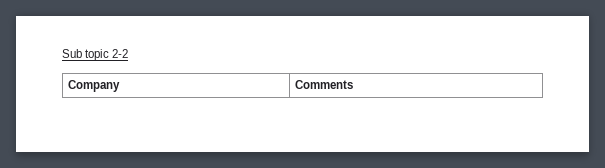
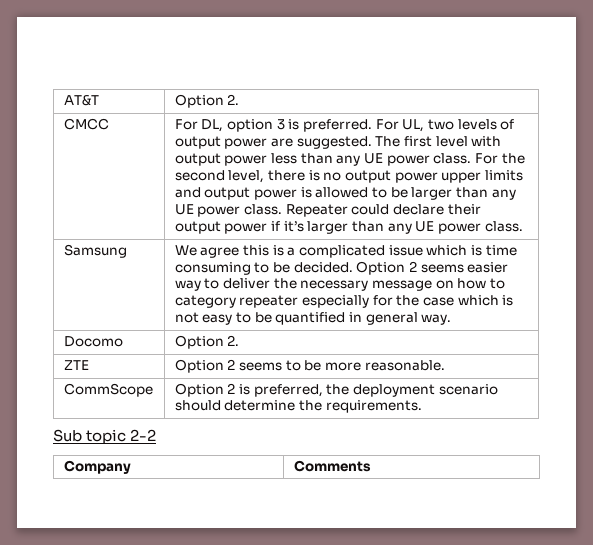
+ AT&T | Option 2.
+ CMCC | For DL, option 3 is preferred. For UL, two levels of output power are suggested. The first level with output power less than any UE power class. For the second level, there is no output power upper limits and output power is allowed to be larger than any UE power class. Repeater could declare their output power if it’s larger than any UE power class.
+ Samsung | We agree this is a complicated issue which is time consuming to be decided. Option 2 seems easier way to deliver the necessary message on how to category repeater especially for the case which is not easy to be quantified in general way.
+ Docomo | Option 2.
+ ZTE | Option 2 seems to be more reasonable.
+ CommScope | Option 2 is preferred, the deployment scenario should determine the requirements.

